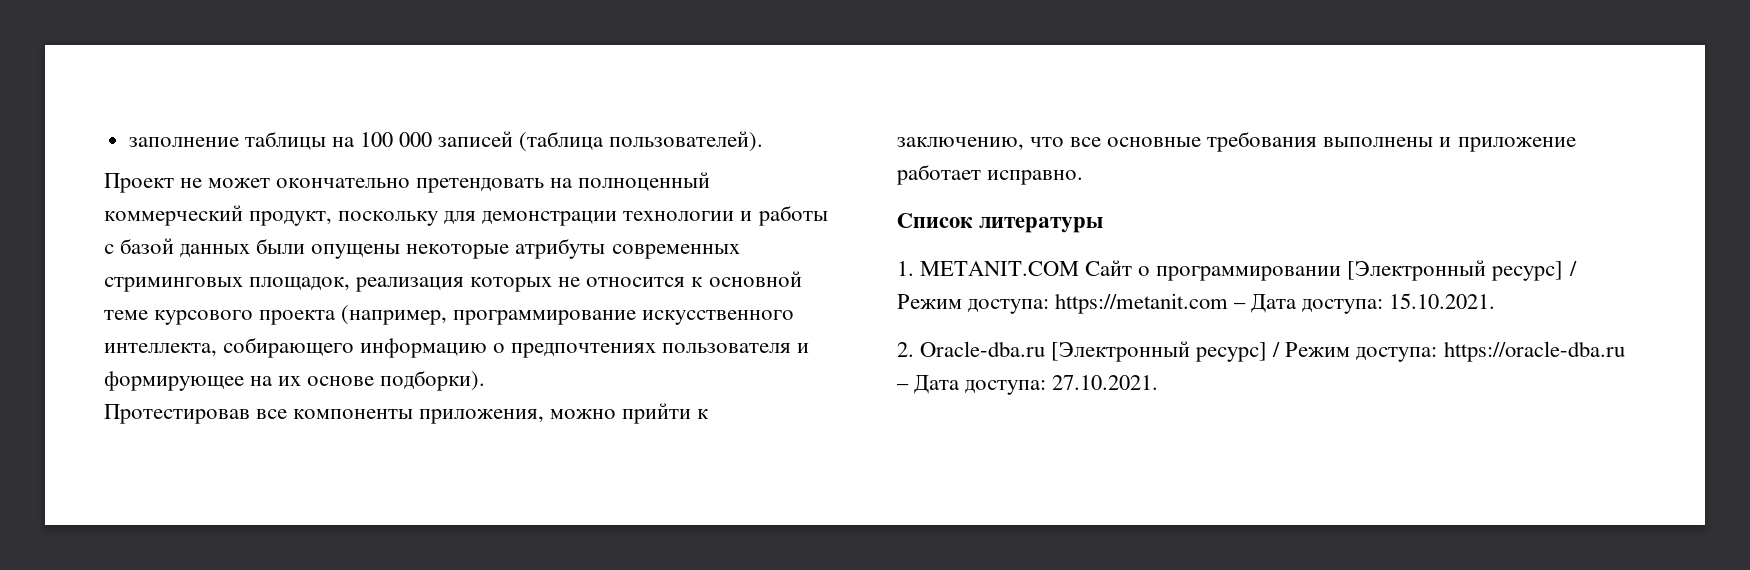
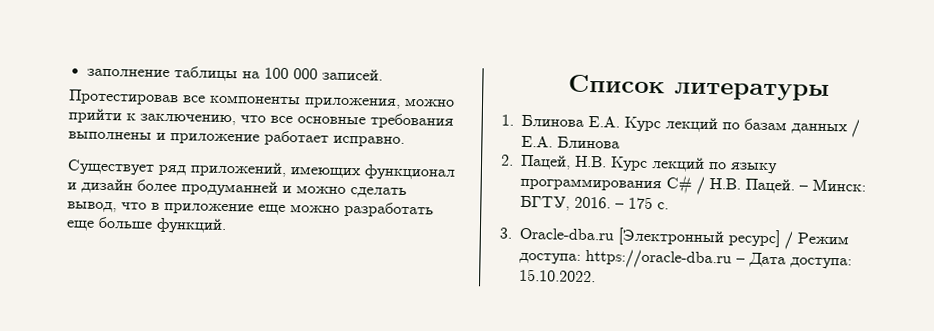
- заполнение таблицы на 100 000 записей (таблица пользователей).
- Проект не может окончательно претендовать на полноценный коммерческий продукт, поскольку для демонстрации технологии и работы с базой данных были опущены некоторые атрибуты современных стриминговых площадок, реализация которых не относится к основной теме курсового проекта (например, программирование искусственного интеллекта, собирающего информацию о предпочтениях пользователя и формирующее на их основе подборки).
+ заполнение таблицы на 100 000 записей.
+ Существует ряд приложений, имеющих функционал и дизайн более продуманней и можно сделать вывод, что в приложение еще можно разработать еще больше функций.
  Список литературы
- 1. METANIT.COM Сайт о программировании [Электронный ресурс] / Режим доступа: https://metanit.com – Дата доступа: 15.10.2021.
- 2. Oracle-dba.ru [Электронный ресурс] / Режим доступа: https://oracle-dba.ru – Дата доступа: 27.10.2021.
+ 1. Блинова Е.А. Курс лекций по базам данных / Е.А. Блинова
+ 2. Пацей, Н.В. Курс лекций по языку программирования C# / Н.В. Пацей. – Минск: БГТУ, 2016. – 175 с.
+ 3. Oracle-dba.ru [Электронный ресурс] / Режим доступа: https://oracle-dba.ru – Дата доступа: 15.10.2022.

